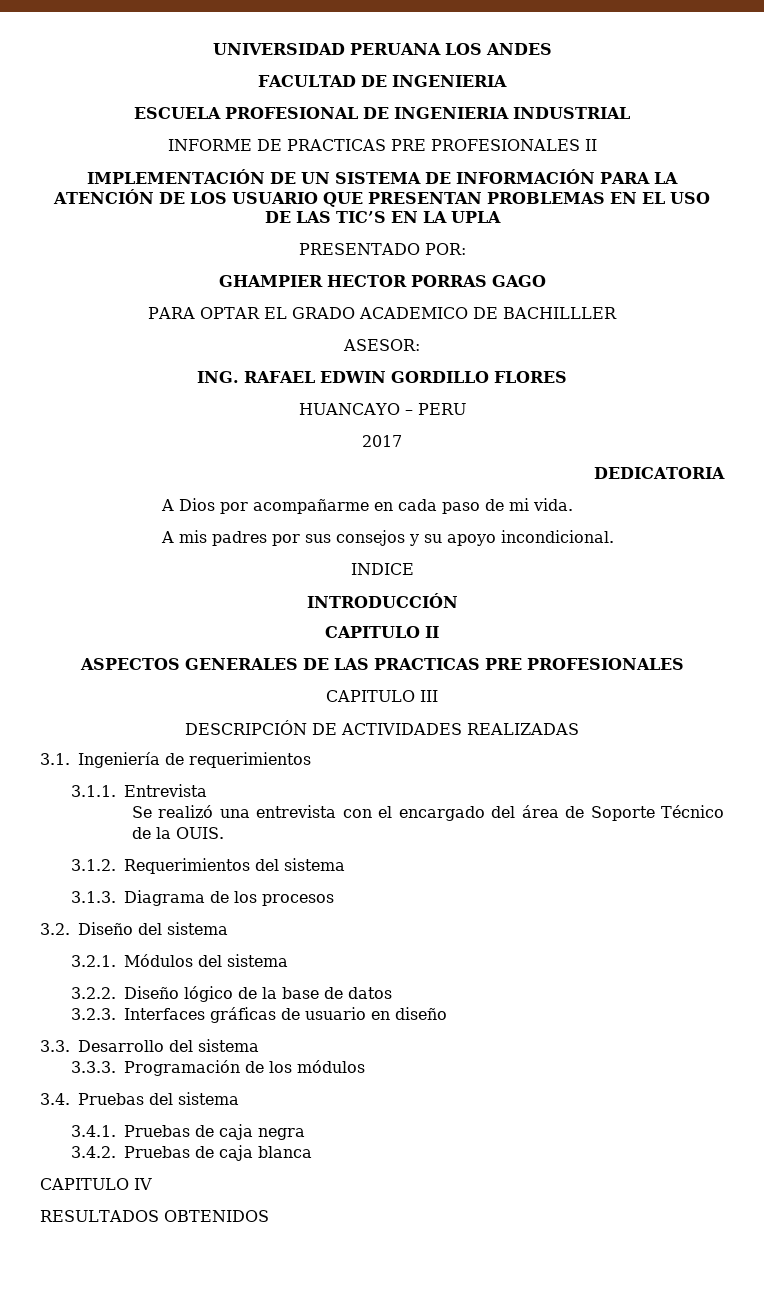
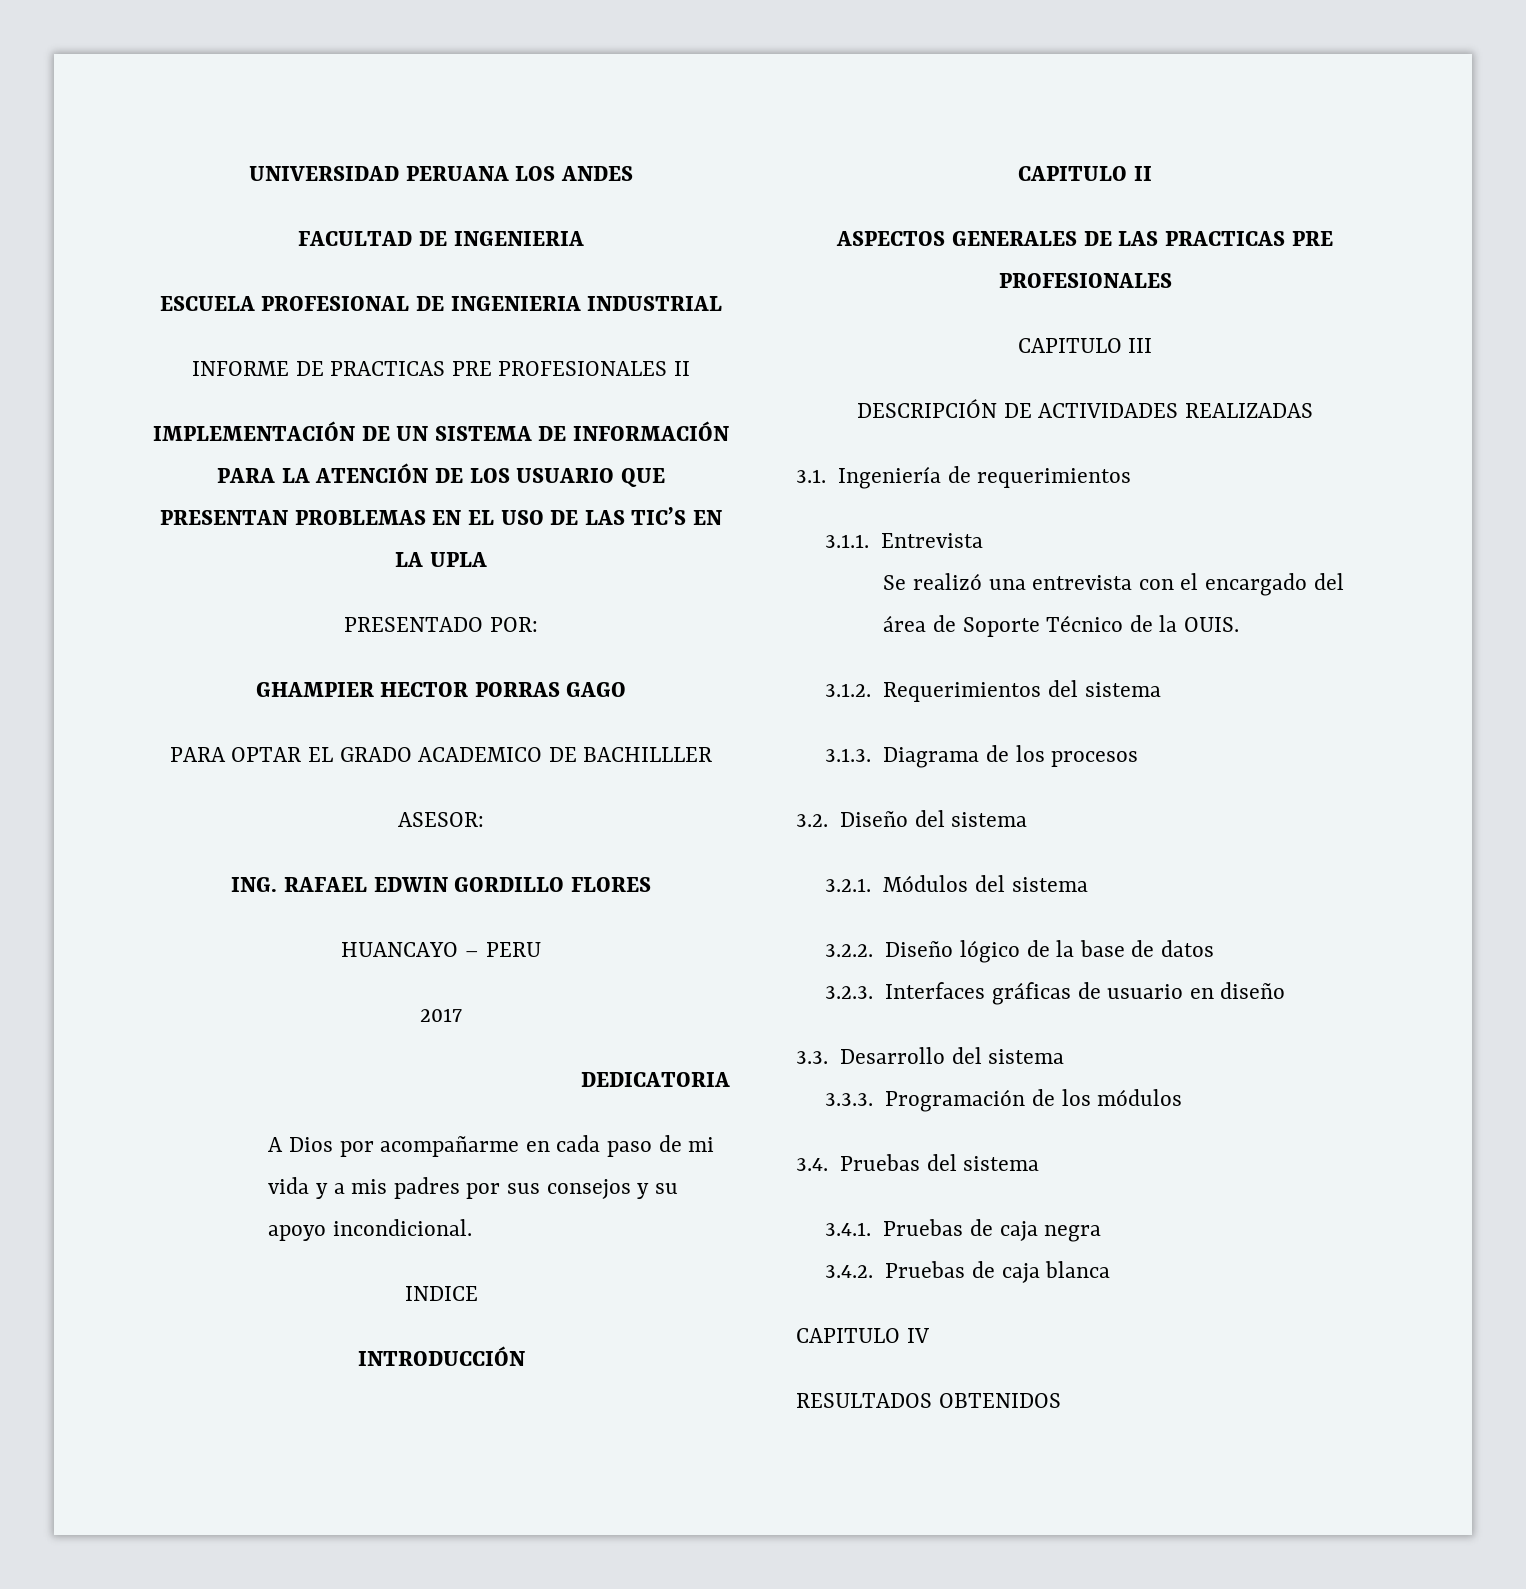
- A Dios por acompañarme en cada paso de mi vida.
- A mis padres por sus consejos y su apoyo incondicional.
+ A Dios por acompañarme en cada paso de mi vida y a mis padres por sus consejos y su apoyo incondicional.

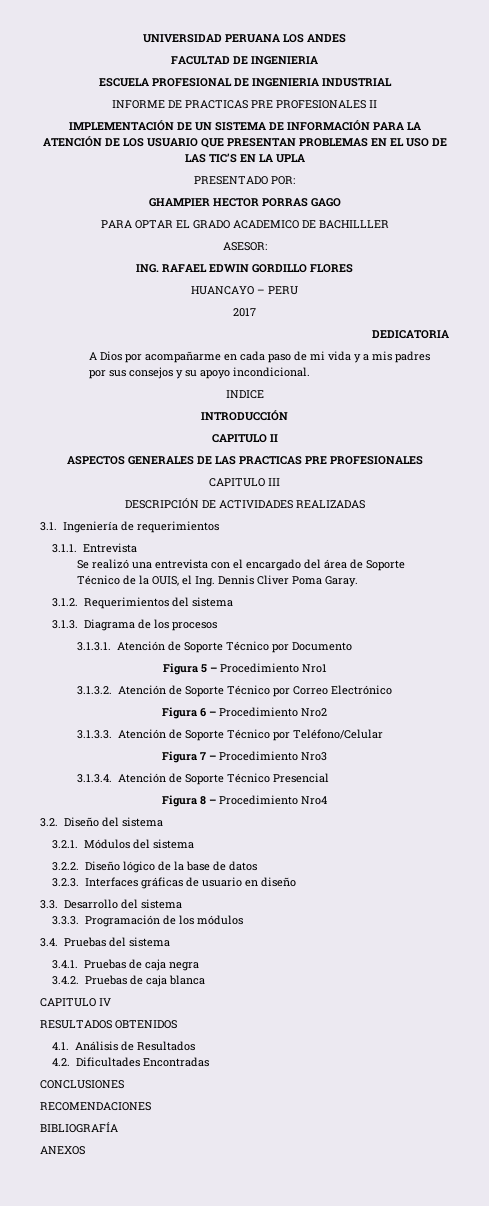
- Se realizó una entrevista con el encargado del área de Soporte Técnico de la OUIS.
+ Se realizó una entrevista con el encargado del área de Soporte Técnico de la OUIS, el Ing. Dennis Cliver Poma Garay.
+ 3.1.3.1. Atención de Soporte Técnico por Documento
+ Figura 5 – Procedimiento Nro1
+ 3.1.3.2. Atención de Soporte Técnico por Correo Electrónico
+ Figura 6 – Procedimiento Nro2
+ 3.1.3.3. Atención de Soporte Técnico por Teléfono/Celular
+ Figura 7 – Procedimiento Nro3
+ 3.1.3.4. Atención de Soporte Técnico Presencial
+ Figura 8 – Procedimiento Nro4
+ 4.1. Análisis de Resultados
+ 4.2. Dificultades Encontradas
+ CONCLUSIONES
+ RECOMENDACIONES
+ BIBLIOGRAFÍA
+ ANEXOS

